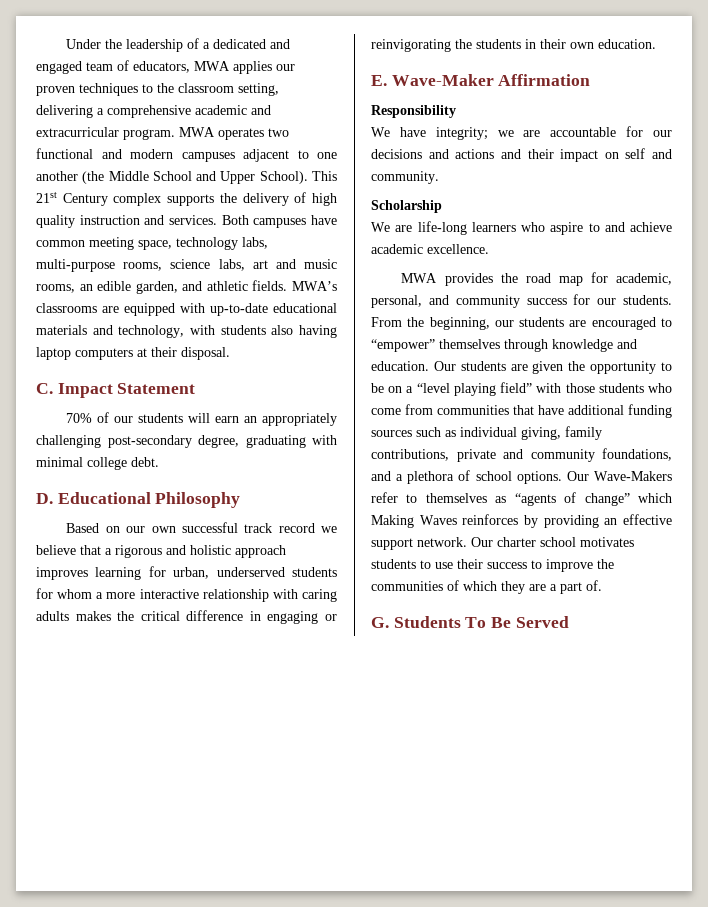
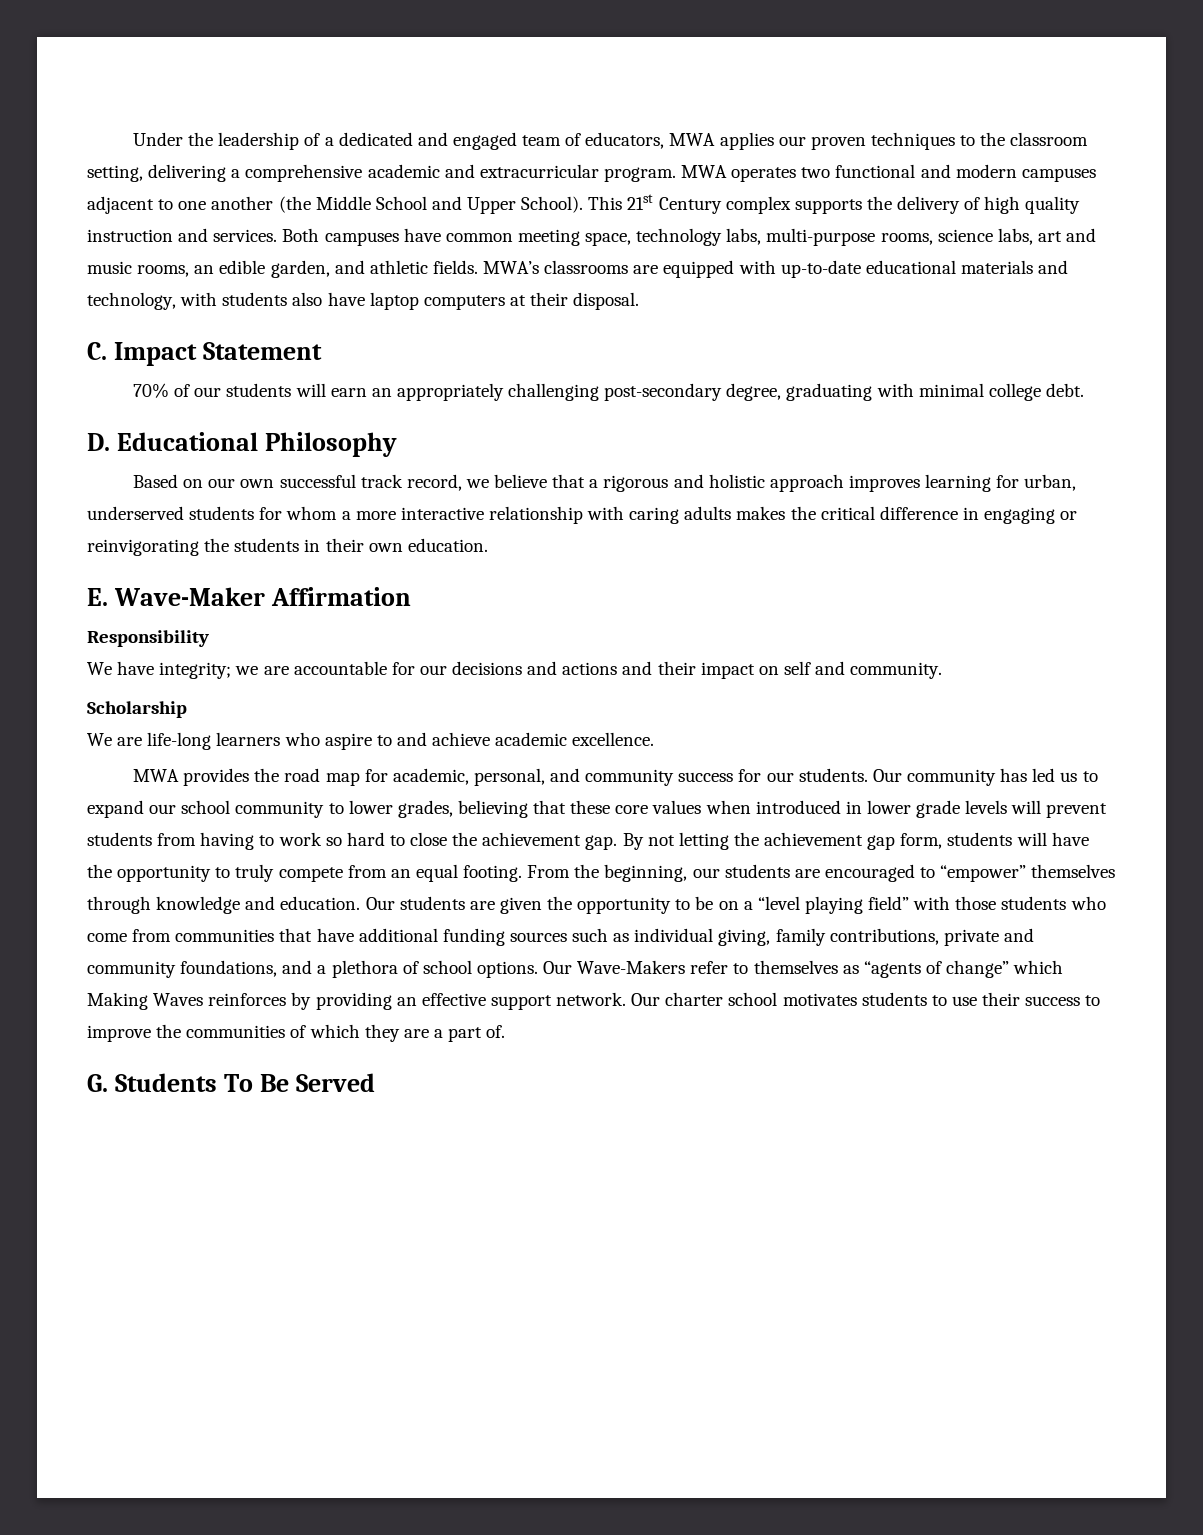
- MWA’s classrooms are equipped with up-to-date educational materials and technology, with students also having laptop computers at their disposal.
+ MWA’s classrooms are equipped with up-to-date educational materials and technology, with students also have laptop computers at their disposal.
- Based on our own successful track record we believe that a rigorous and holistic approach improves learning for urban, underserved students for whom a more interactive relationship with caring adults makes the critical difference in engaging or reinvigorating the students in their own education.
+ Based on our own successful track record, we believe that a rigorous and holistic approach improves learning for urban, underserved students for whom a more interactive relationship with caring adults makes the critical difference in engaging or reinvigorating the students in their own education.
+ Our community has led us to expand our school community to lower grades, believing that these core values when introduced in lower grade levels will prevent students from having to work so hard to close the achievement gap. By not letting the achievement gap form, students will have the opportunity to truly compete from an equal footing.

